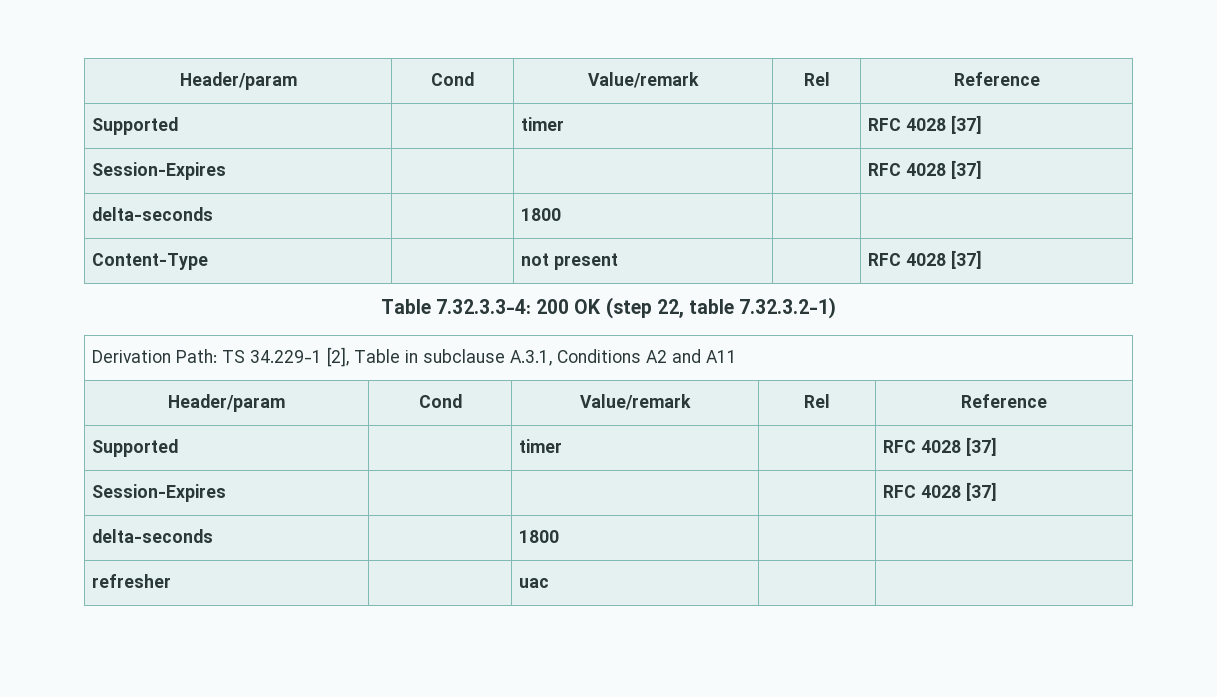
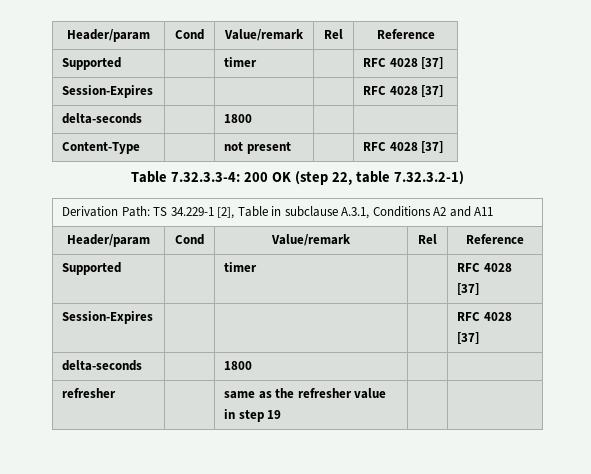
- refresher | | uac | |
+ refresher | | same as the refresher value in step 19 | |

